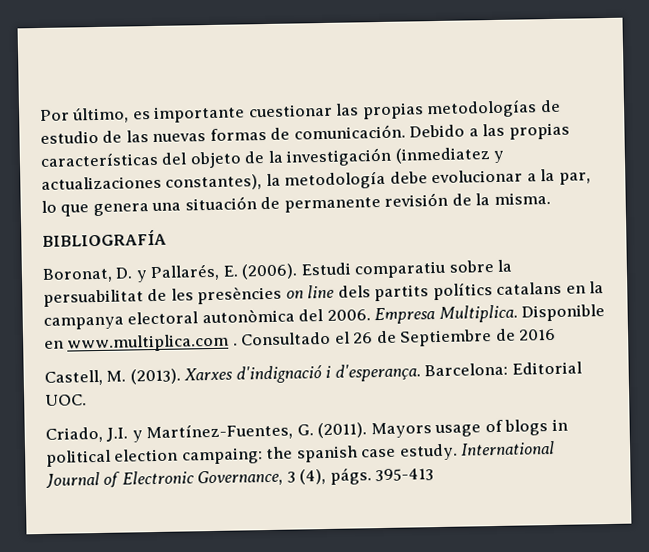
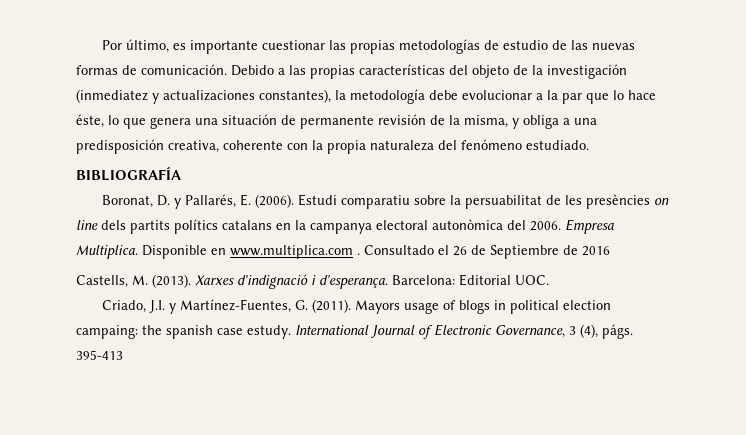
- Debido a las propias características del objeto de la investigación (inmediatez y actualizaciones constantes), la metodología debe evolucionar a la par, lo que genera una situación de permanente revisión de la misma.
+ Debido a las propias características del objeto de la investigación (inmediatez y actualizaciones constantes), la metodología debe evolucionar a la par que lo hace éste, lo que genera una situación de permanente revisión de la misma, y obliga a una predisposición creativa, coherente con la propia naturaleza del fenómeno estudiado.
- Castell, M. (2013).
+ Castells, M. (2013).

